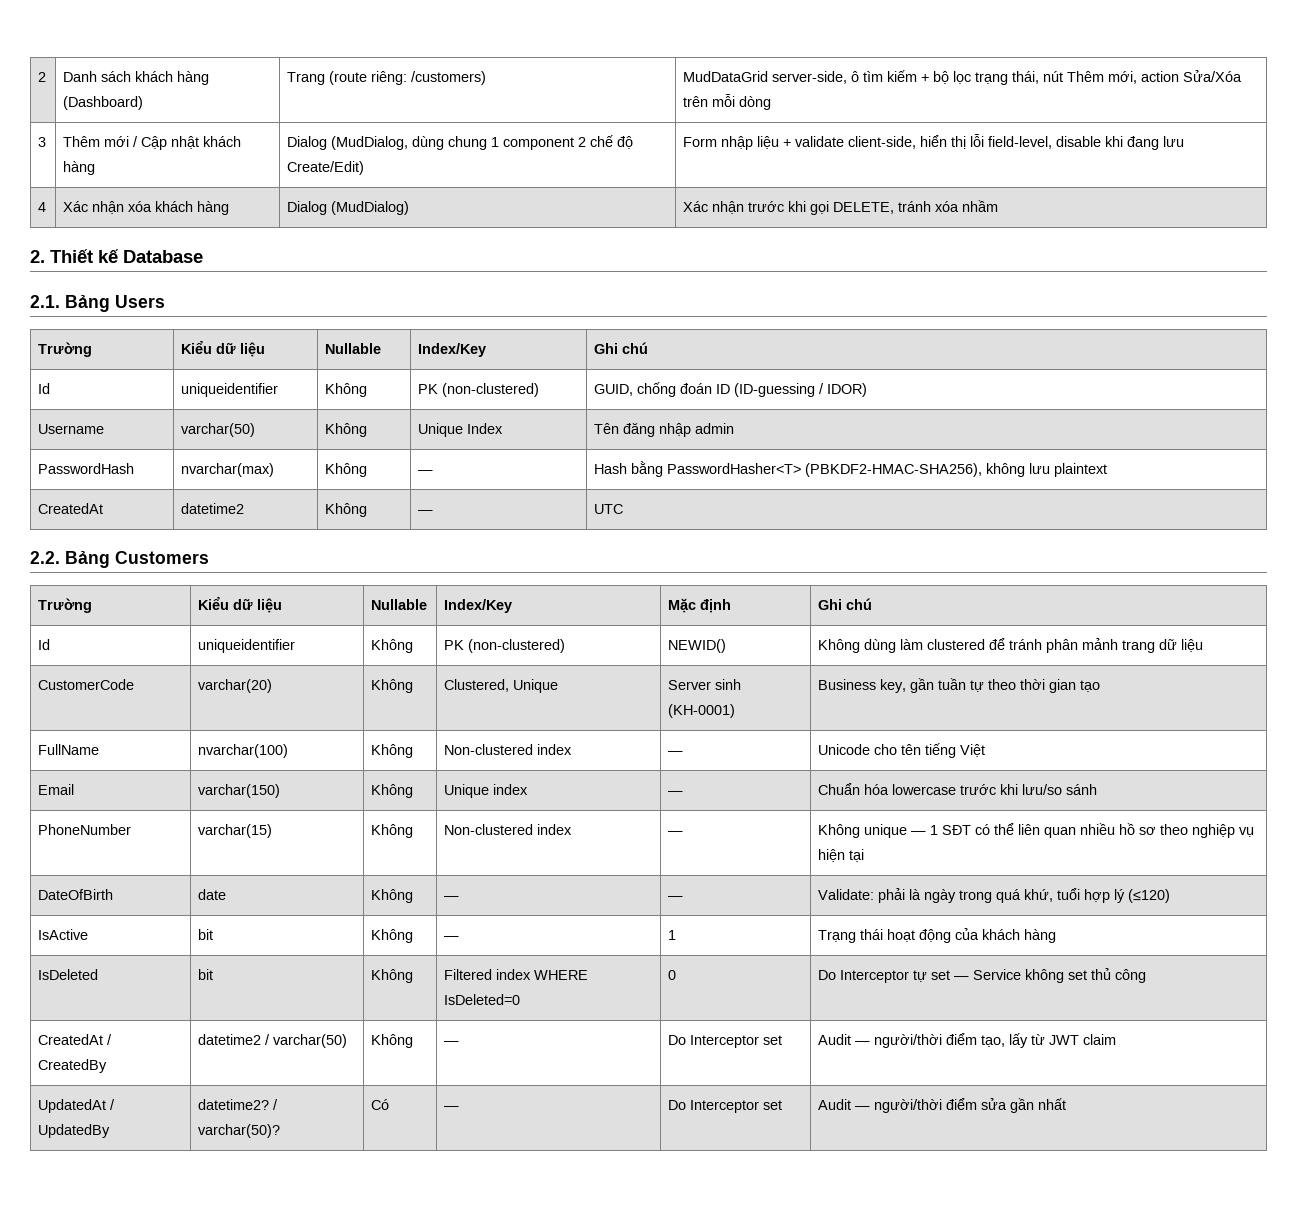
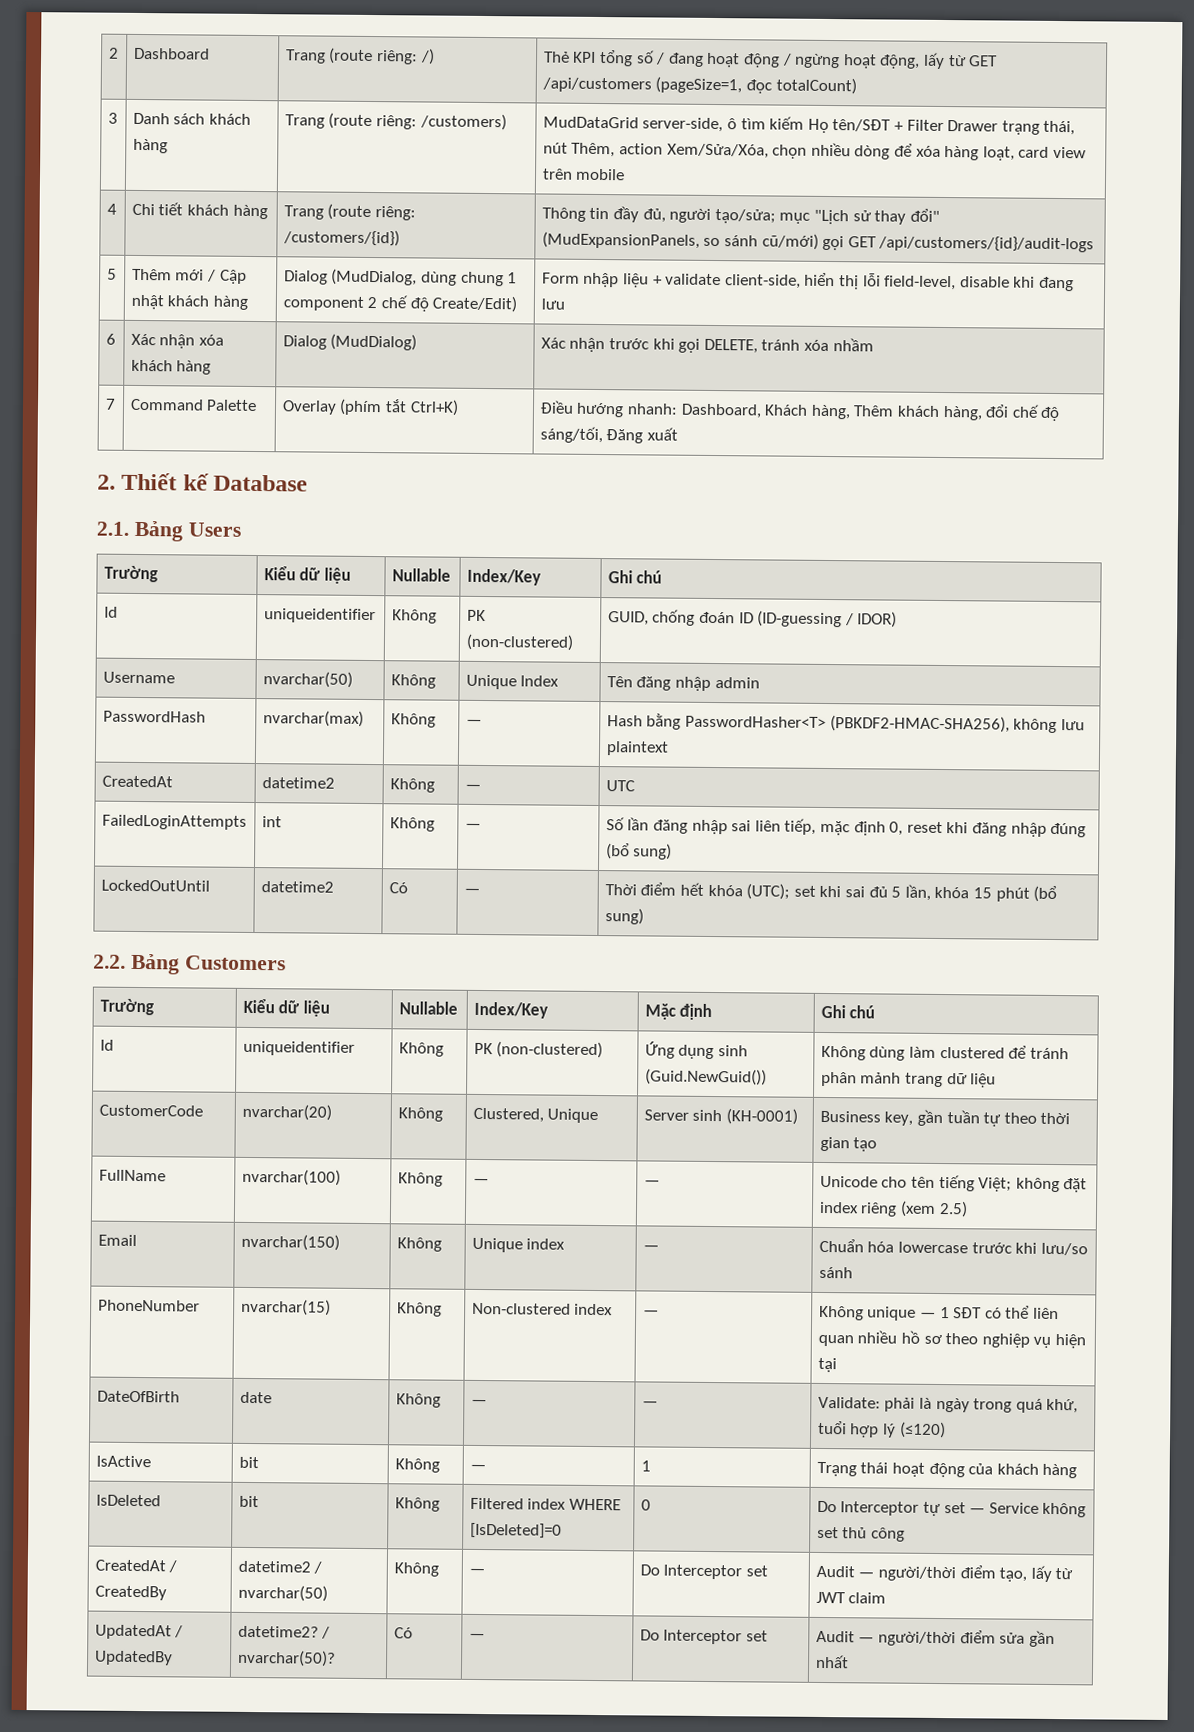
- 2 | Danh sách khách hàng (Dashboard) | Trang (route riêng: /customers) | MudDataGrid server-side, ô tìm kiếm + bộ lọc trạng thái, nút Thêm mới, action Sửa/Xóa trên mỗi dòng
- 3 | Thêm mới / Cập nhật khách hàng | Dialog (MudDialog, dùng chung 1 component 2 chế độ Create/Edit) | Form nhập liệu + validate client-side, hiển thị lỗi field-level, disable khi đang lưu
+ 2 | Dashboard | Trang (route riêng: /) | Thẻ KPI tổng số / đang hoạt động / ngừng hoạt động, lấy từ GET /api/customers (pageSize=1, đọc totalCount)
+ 3 | Danh sách khách hàng | Trang (route riêng: /customers) | MudDataGrid server-side, ô tìm kiếm Họ tên/SĐT + Filter Drawer trạng thái, nút Thêm, action Xem/Sửa/Xóa, chọn nhiều dòng để xóa hàng loạt, card view trên mobile
+ 4 | Chi tiết khách hàng | Trang (route riêng: /customers/{id}) | Thông tin đầy đủ, người tạo/sửa; mục "Lịch sử thay đổi" (MudExpansionPanels, so sánh cũ/mới) gọi GET /api/customers/{id}/audit-logs
+ 5 | Thêm mới / Cập nhật khách hàng | Dialog (MudDialog, dùng chung 1 component 2 chế độ Create/Edit) | Form nhập liệu + validate client-side, hiển thị lỗi field-level, disable khi đang lưu
- 4 | Xác nhận xóa khách hàng | Dialog (MudDialog) | Xác nhận trước khi gọi DELETE, tránh xóa nhầm
+ 6 | Xác nhận xóa khách hàng | Dialog (MudDialog) | Xác nhận trước khi gọi DELETE, tránh xóa nhầm
+ 7 | Command Palette | Overlay (phím tắt Ctrl+K) | Điều hướng nhanh: Dashboard, Khách hàng, Thêm khách hàng, đổi chế độ sáng/tối, Đăng xuất
- Username | varchar(50) | Không | Unique Index | Tên đăng nhập admin
+ Username | nvarchar(50) | Không | Unique Index | Tên đăng nhập admin
+ FailedLoginAttempts | int | Không | — | Số lần đăng nhập sai liên tiếp, mặc định 0, reset khi đăng nhập đúng (bổ sung)
+ LockedOutUntil | datetime2 | Có | — | Thời điểm hết khóa (UTC); set khi sai đủ 5 lần, khóa 15 phút (bổ sung)
- Id | uniqueidentifier | Không | PK (non-clustered) | NEWID() | Không dùng làm clustered để tránh phân mảnh trang dữ liệu
+ Id | uniqueidentifier | Không | PK (non-clustered) | Ứng dụng sinh (Guid.NewGuid()) | Không dùng làm clustered để tránh phân mảnh trang dữ liệu
- CustomerCode | varchar(20) | Không | Clustered, Unique | Server sinh (KH-0001) | Business key, gần tuần tự theo thời gian tạo
+ CustomerCode | nvarchar(20) | Không | Clustered, Unique | Server sinh (KH-0001) | Business key, gần tuần tự theo thời gian tạo
- FullName | nvarchar(100) | Không | Non-clustered index | — | Unicode cho tên tiếng Việt
+ FullName | nvarchar(100) | Không | — | — | Unicode cho tên tiếng Việt; không đặt index riêng (xem 2.5)
- Email | varchar(150) | Không | Unique index | — | Chuẩn hóa lowercase trước khi lưu/so sánh
+ Email | nvarchar(150) | Không | Unique index | — | Chuẩn hóa lowercase trước khi lưu/so sánh
- PhoneNumber | varchar(15) | Không | Non-clustered index | — | Không unique — 1 SĐT có thể liên quan nhiều hồ sơ theo nghiệp vụ hiện tại
+ PhoneNumber | nvarchar(15) | Không | Non-clustered index | — | Không unique — 1 SĐT có thể liên quan nhiều hồ sơ theo nghiệp vụ hiện tại
- IsDeleted | bit | Không | Filtered index WHERE IsDeleted=0 | 0 | Do Interceptor tự set — Service không set thủ công
+ IsDeleted | bit | Không | Filtered index WHERE [IsDeleted]=0 | 0 | Do Interceptor tự set — Service không set thủ công
- CreatedAt / CreatedBy | datetime2 / varchar(50) | Không | — | Do Interceptor set | Audit — người/thời điểm tạo, lấy từ JWT claim
+ CreatedAt / CreatedBy | datetime2 / nvarchar(50) | Không | — | Do Interceptor set | Audit — người/thời điểm tạo, lấy từ JWT claim
- UpdatedAt / UpdatedBy | datetime2? / varchar(50)? | Có | — | Do Interceptor set | Audit — người/thời điểm sửa gần nhất
+ UpdatedAt / UpdatedBy | datetime2? / nvarchar(50)? | Có | — | Do Interceptor set | Audit — người/thời điểm sửa gần nhất

